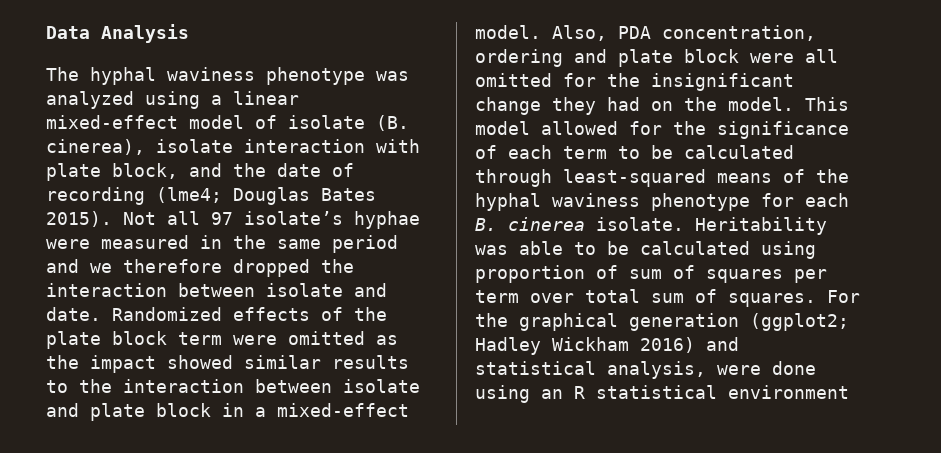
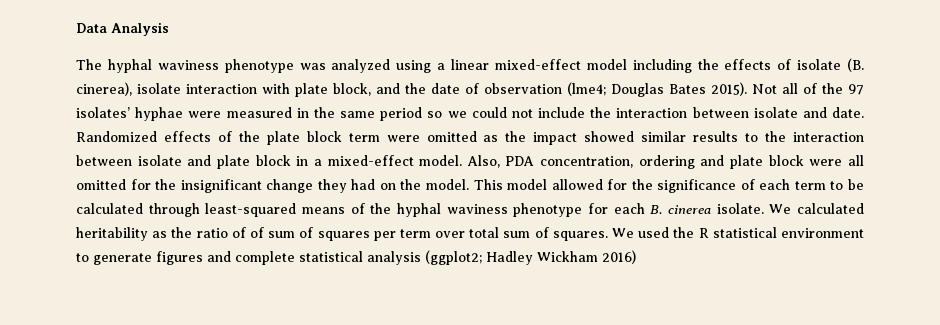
- The hyphal waviness phenotype was analyzed using a linear mixed-effect model of isolate (B. cinerea), isolate interaction with plate block, and the date of recording (lme4; Douglas Bates 2015).
+ The hyphal waviness phenotype was analyzed using a linear mixed-effect model including the effects of isolate (B. cinerea), isolate interaction with plate block, and the date of observation (lme4; Douglas Bates 2015).
- Not all 97 isolate’s hyphae were measured in the same period and we therefore dropped the interaction between isolate and date.
+ Not all of the 97 isolates’ hyphae were measured in the same period so we could not include the interaction between isolate and date.
- Heritability was able to be calculated using proportion of sum of squares per term over total sum of squares.
+ We calculated heritability as the ratio of of sum of squares per term over total sum of squares.
- For the graphical generation (ggplot2; Hadley Wickham 2016) and statistical analysis, were done using an R statistical environment
+ We used the R statistical environment to generate figures and complete statistical analysis (ggplot2; Hadley Wickham 2016)

